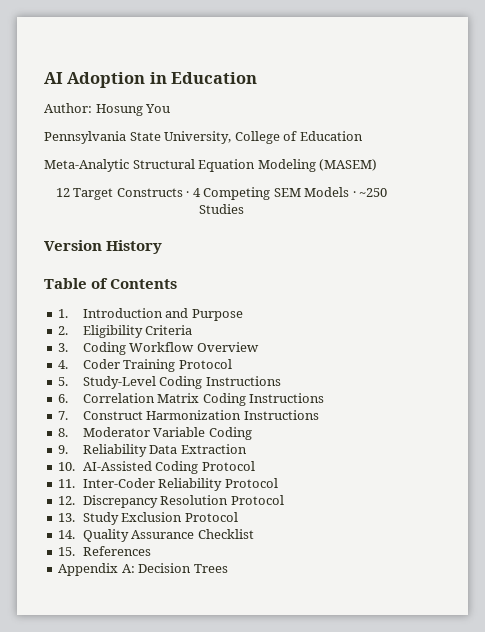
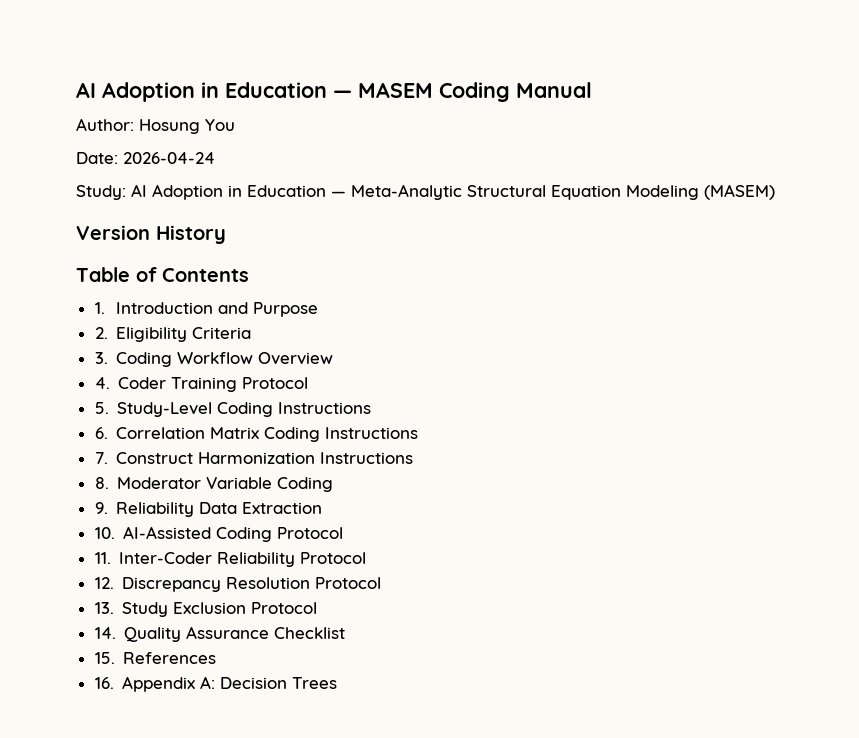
- AI Adoption in Education
+ AI Adoption in Education — MASEM Coding Manual
- Pennsylvania State University, College of Education
- Meta-Analytic Structural Equation Modeling (MASEM)
+ Date: 2026-04-24
+ Study: AI Adoption in Education — Meta-Analytic Structural Equation Modeling (MASEM)
- 12 Target Constructs · 4 Competing SEM Models · ~250 Studies
- Appendix A: Decision Trees
+ 16. Appendix A: Decision Trees

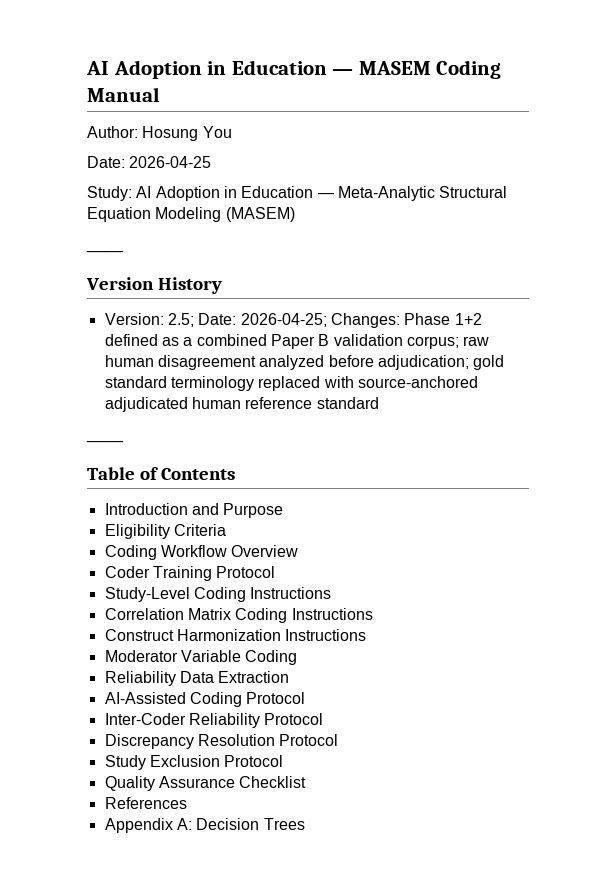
- Date: 2026-04-24
+ Date: 2026-04-25
  Study: AI Adoption in Education — Meta-Analytic Structural Equation Modeling (MASEM)
+ ____
+ Version: 2.5; Date: 2026-04-25; Changes: Phase 1+2 defined as a combined Paper B validation corpus; raw human disagreement analyzed before adjudication; gold standard terminology replaced with source-anchored adjudicated human reference standard
+ ____
- 1. Introduction and Purpose
+ Introduction and Purpose
- 2. Eligibility Criteria
+ Eligibility Criteria
- 3. Coding Workflow Overview
+ Coding Workflow Overview
- 4. Coder Training Protocol
+ Coder Training Protocol
- 5. Study-Level Coding Instructions
+ Study-Level Coding Instructions
- 6. Correlation Matrix Coding Instructions
+ Correlation Matrix Coding Instructions
- 7. Construct Harmonization Instructions
+ Construct Harmonization Instructions
- 8. Moderator Variable Coding
+ Moderator Variable Coding
- 9. Reliability Data Extraction
+ Reliability Data Extraction
- 10. AI-Assisted Coding Protocol
+ AI-Assisted Coding Protocol
- 11. Inter-Coder Reliability Protocol
+ Inter-Coder Reliability Protocol
- 12. Discrepancy Resolution Protocol
+ Discrepancy Resolution Protocol
- 13. Study Exclusion Protocol
+ Study Exclusion Protocol
- 14. Quality Assurance Checklist
+ Quality Assurance Checklist
- 15. References
+ References
- 16. Appendix A: Decision Trees
+ Appendix A: Decision Trees

